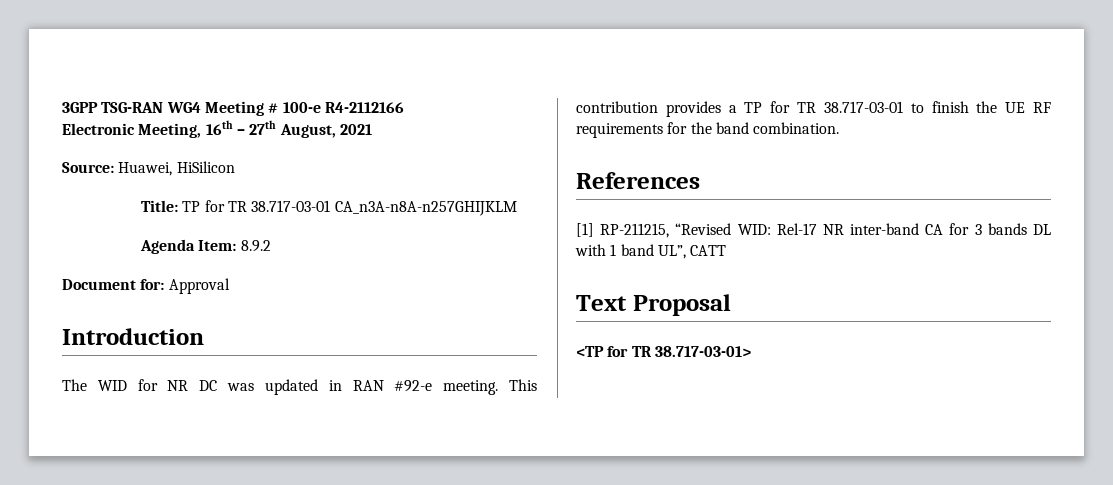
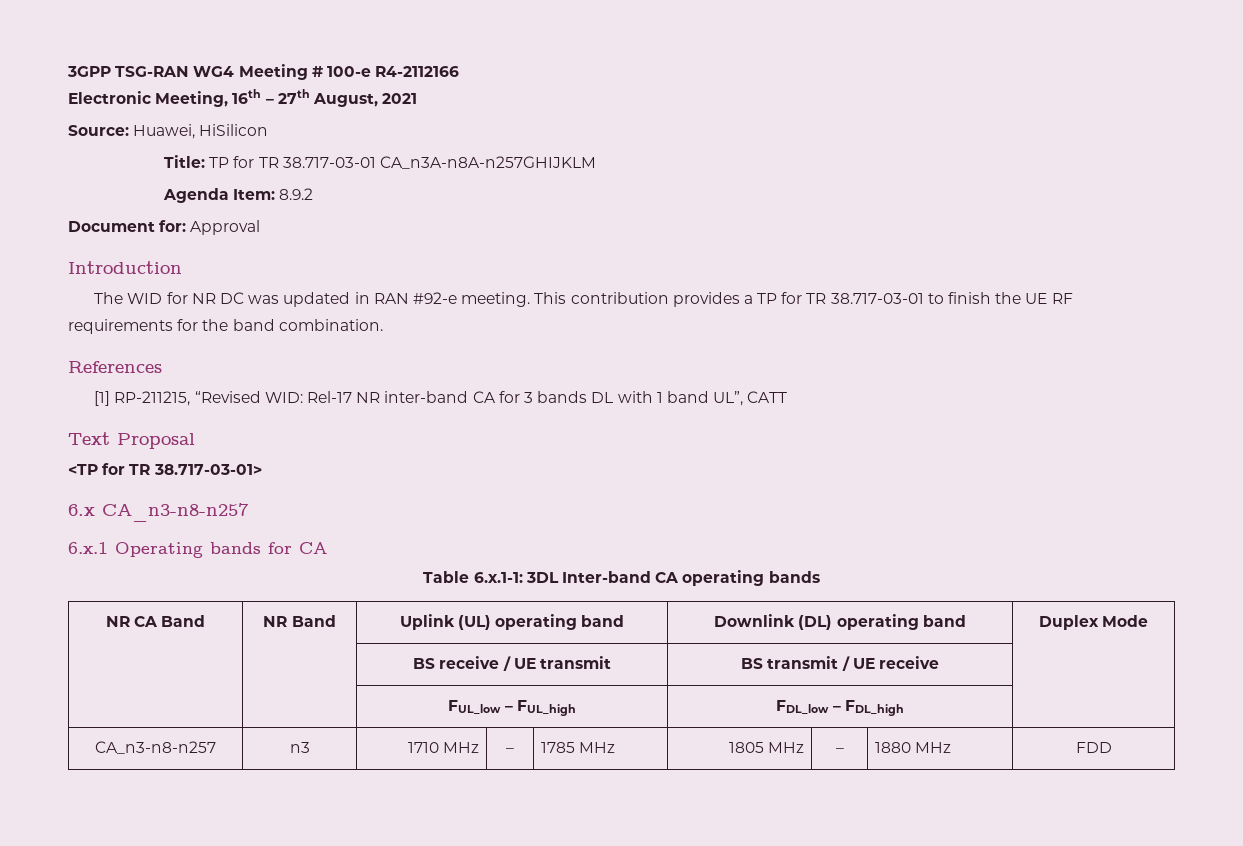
+ 6.x CA_n3-n8-n257
+ 6.x.1 Operating bands for CA
+ Table 6.x.1-1: 3DL Inter-band CA operating bands
+ NR CA Band | NR Band | Uplink (UL) operating band | Downlink (DL) operating band | Duplex Mode
+ | | BS receive / UE transmit | BS transmit / UE receive |
+ | | FUL_low – FUL_high | FDL_low – FDL_high |
+ CA_n3-n8-n257 | n3 | 1710 MHz | – | 1785 MHz | 1805 MHz | – | 1880 MHz | FDD

